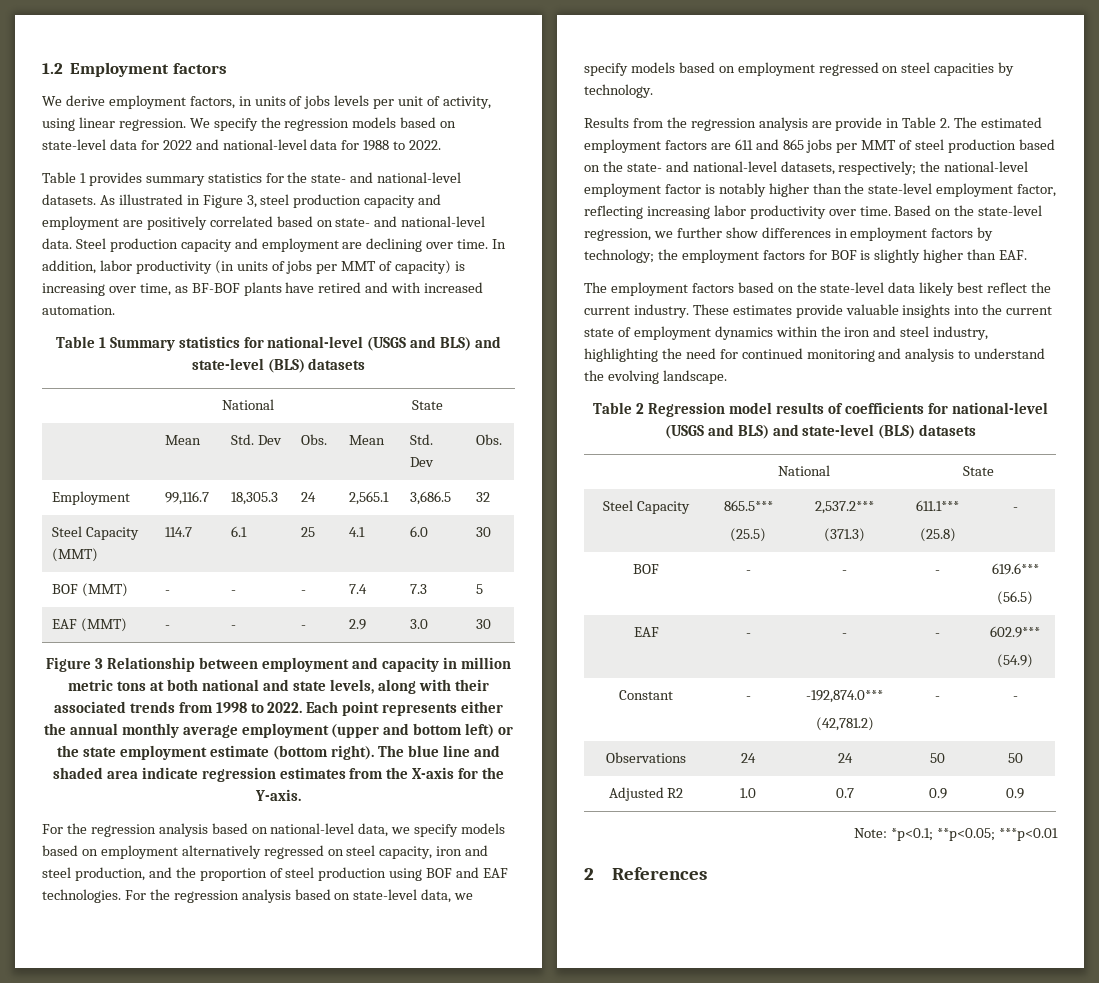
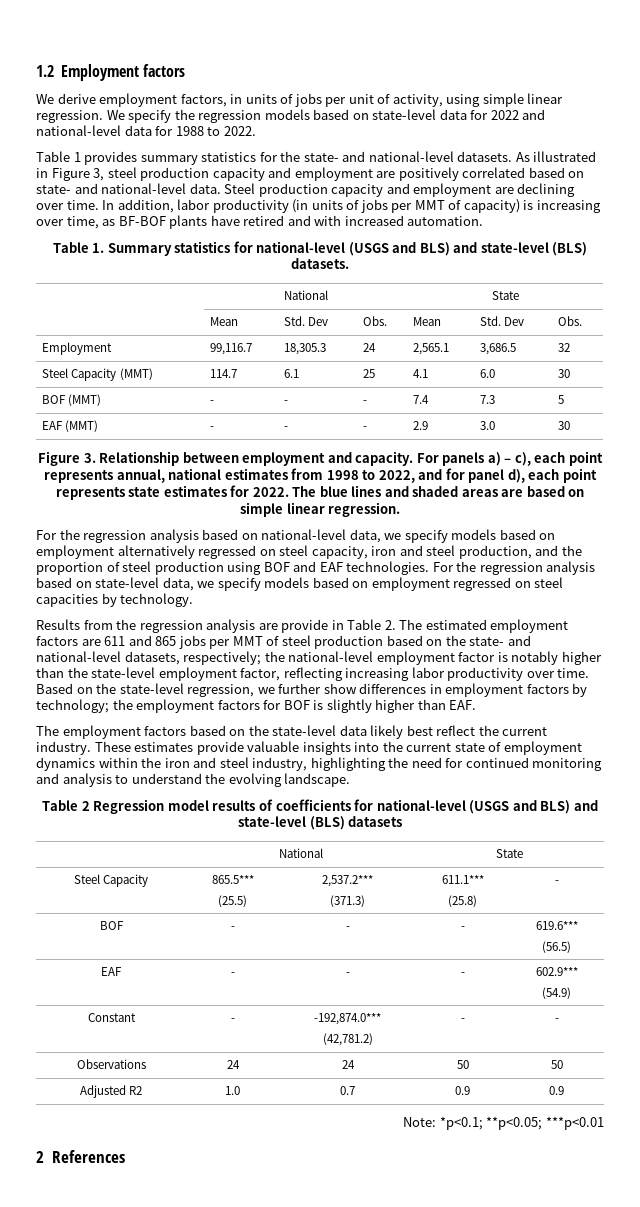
- We derive employment factors, in units of jobs levels per unit of activity, using linear regression.
+ We derive employment factors, in units of jobs per unit of activity, using simple linear regression.
- Table 1 Summary statistics for national-level (USGS and BLS) and state-level (BLS) datasets
+ Table 1. Summary statistics for national-level (USGS and BLS) and state-level (BLS) datasets.
- Figure 3 Relationship between employment and capacity in million metric tons at both national and state levels, along with their associated trends from 1998 to 2022. Each point represents either the annual monthly average employment (upper and bottom left) or the state employment estimate (bottom right).
+ Figure 3. Relationship between employment and capacity. For panels a) – c), each point represents annual, national estimates from 1998 to 2022, and for panel d), each point represents state estimates for 2022.
- The blue line and shaded area indicate regression estimates from the X-axis for the Y-axis.
+ The blue lines and shaded areas are based on simple linear regression.

